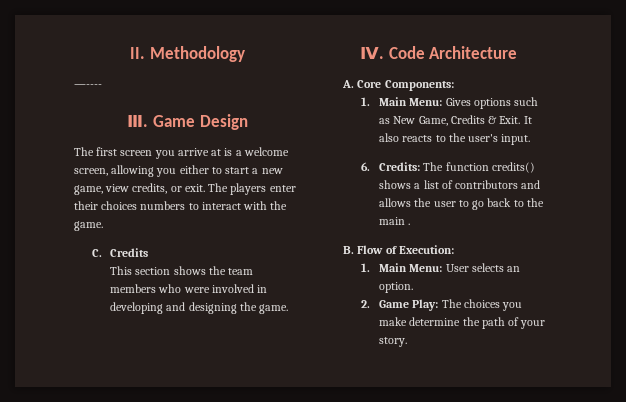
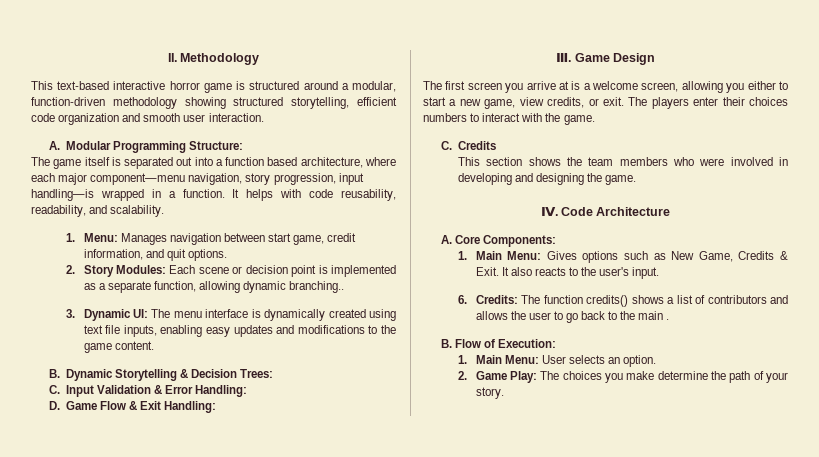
- —----
+ This text-based interactive horror game is structured around a modular, function-driven methodology showing structured storytelling, efficient code organization and smooth user interaction.
+ A. Modular Programming Structure:
+ The game itself is separated out into a function based architecture, where each major component—menu navigation, story progression, input handling—is wrapped in a function. It helps with code reusability, readability, and scalability.
+ 1. Menu: Manages navigation between start game, credit information, and quit options.
+ 2. Story Modules: Each scene or decision point is implemented as a separate function, allowing dynamic branching..
+ 3. Dynamic UI: The menu interface is dynamically created using text file inputs, enabling easy updates and modifications to the game content.
+ B. Dynamic Storytelling & Decision Trees:
+ C. Input Validation & Error Handling:
+ D. Game Flow & Exit Handling:

